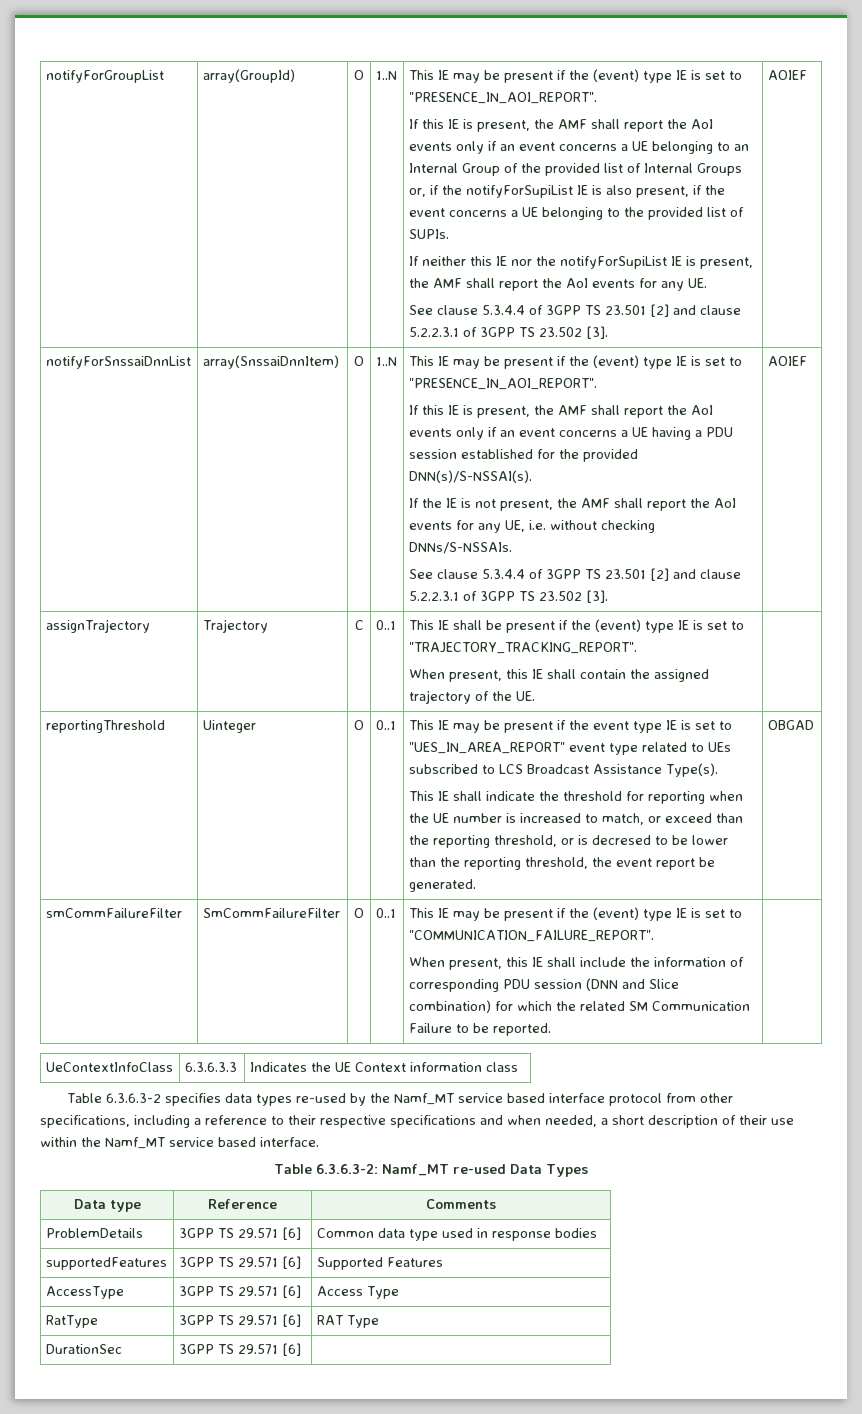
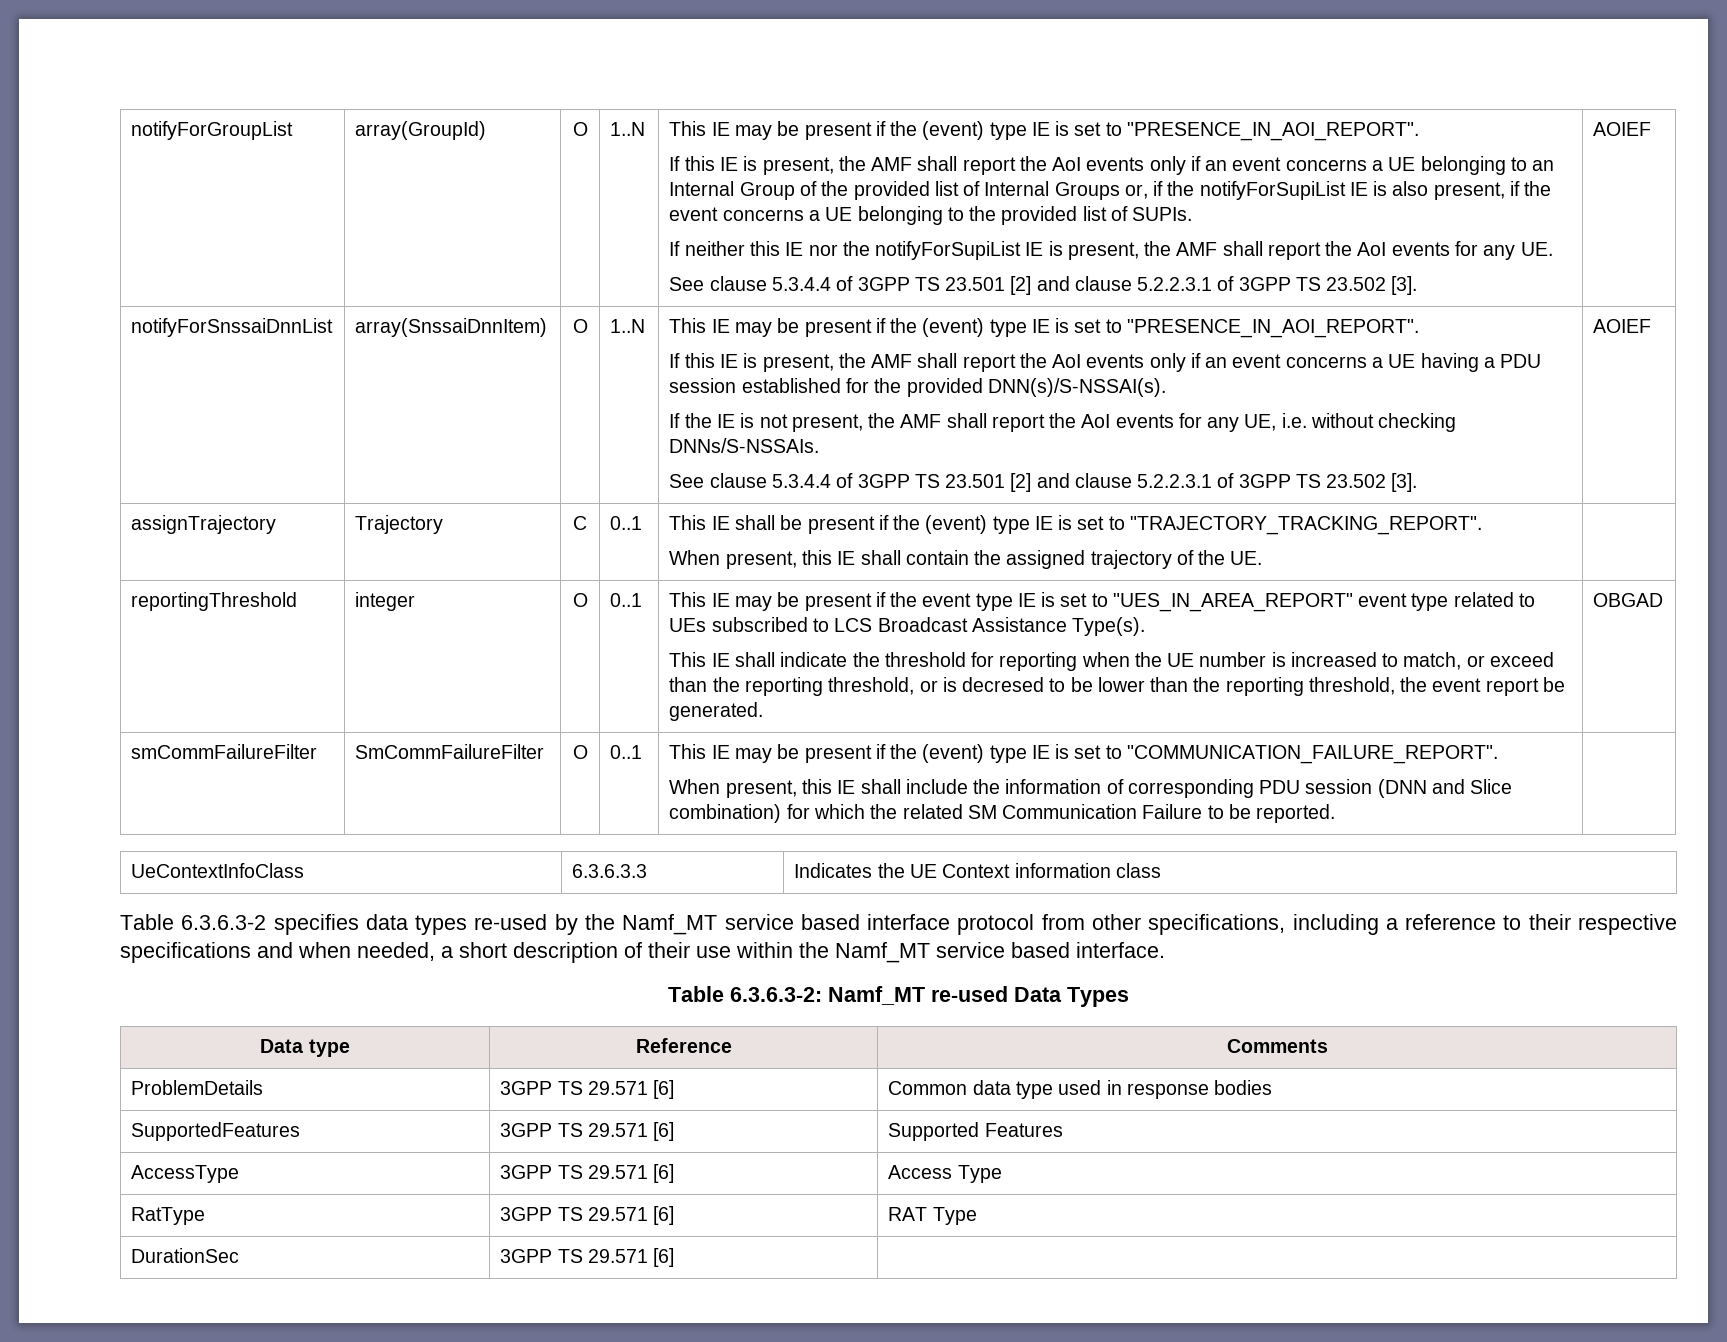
- Uinteger
+ integer
- supportedFeatures | 3GPP TS 29.571 [6] | Supported Features
+ SupportedFeatures | 3GPP TS 29.571 [6] | Supported Features

